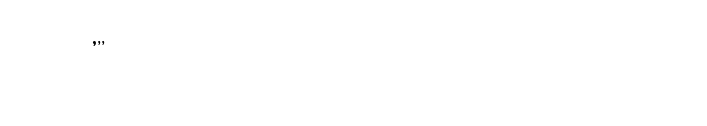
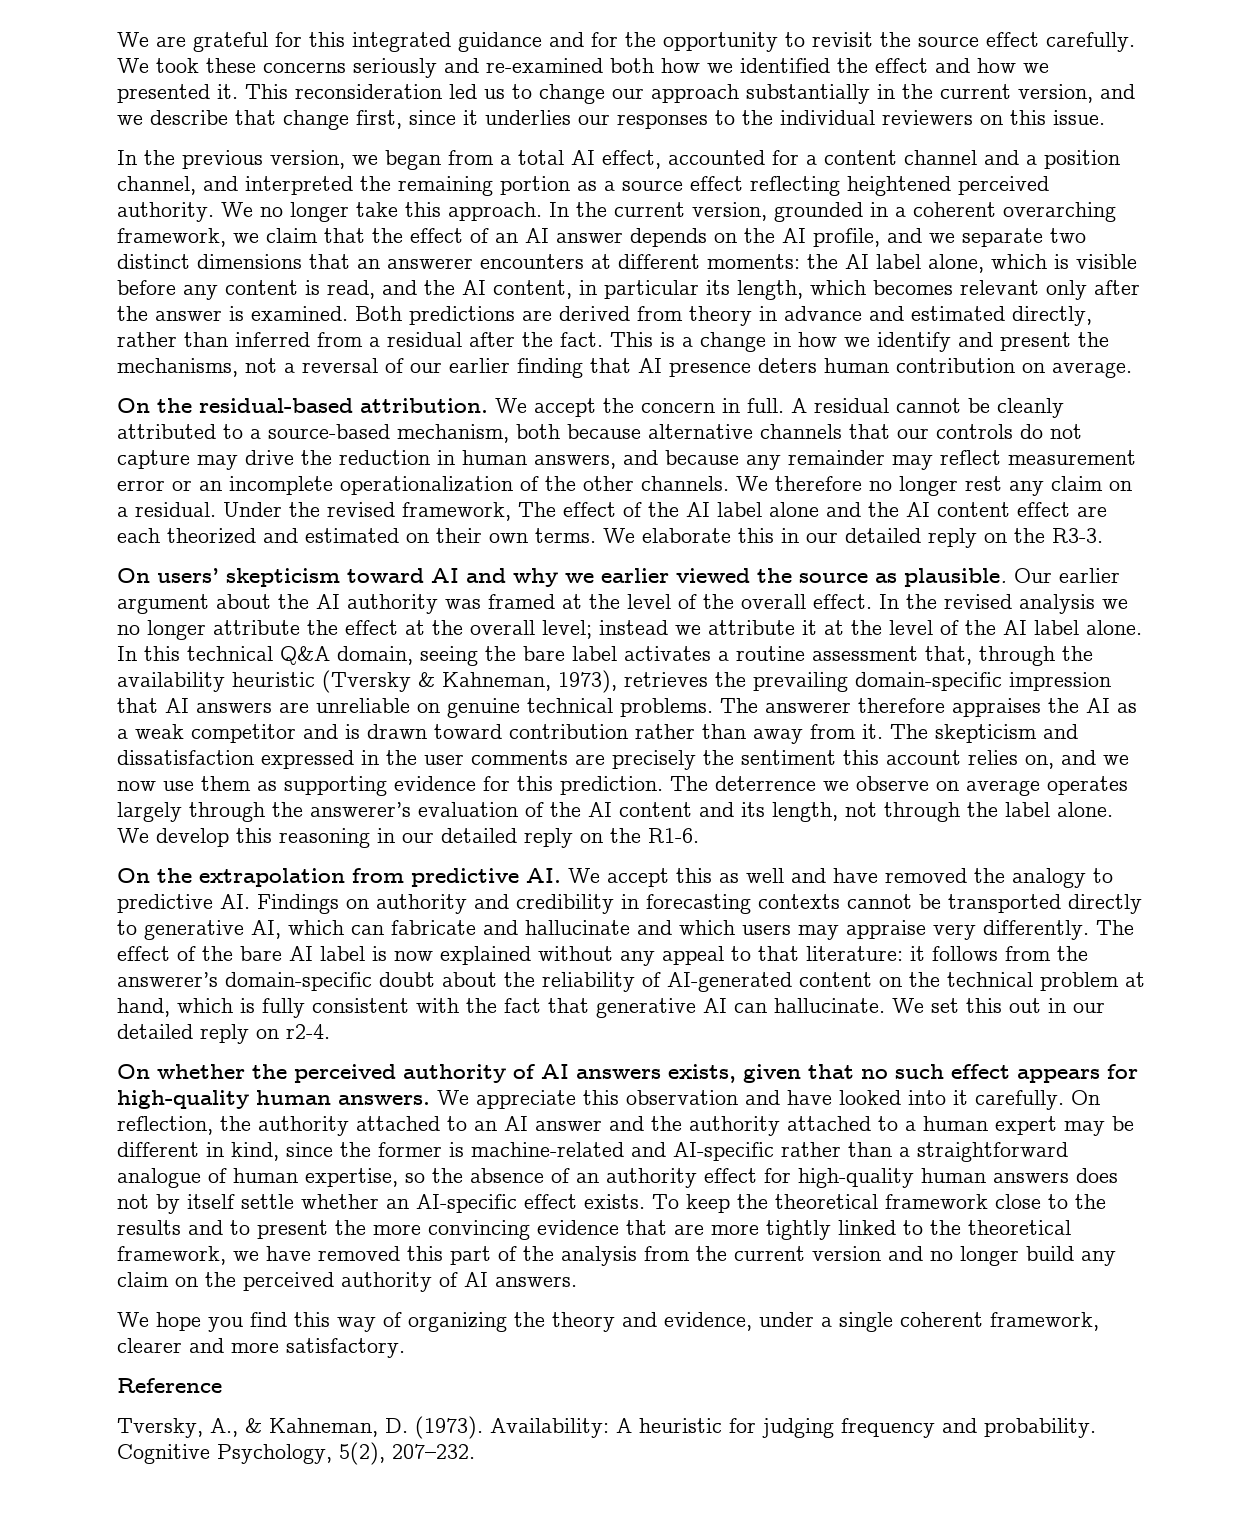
- ’’’
+ We are grateful for this integrated guidance and for the opportunity to revisit the source effect carefully. We took these concerns seriously and re-examined both how we identified the effect and how we presented it. This reconsideration led us to change our approach substantially in the current version, and we describe that change first, since it underlies our responses to the individual reviewers on this issue.
+ In the previous version, we began from a total AI effect, accounted for a content channel and a position channel, and interpreted the remaining portion as a source effect reflecting heightened perceived authority. We no longer take this approach. In the current version, grounded in a coherent overarching framework, we claim that the effect of an AI answer depends on the AI profile, and we separate two distinct dimensions that an answerer encounters at different moments: the AI label alone, which is visible before any content is read, and the AI content, in particular its length, which becomes relevant only after the answer is examined. Both predictions are derived from theory in advance and estimated directly, rather than inferred from a residual after the fact. This is a change in how we identify and present the mechanisms, not a reversal of our earlier finding that AI presence deters human contribution on average.
+ On the residual-based attribution. We accept the concern in full. A residual cannot be cleanly attributed to a source-based mechanism, both because alternative channels that our controls do not capture may drive the reduction in human answers, and because any remainder may reflect measurement error or an incomplete operationalization of the other channels. We therefore no longer rest any claim on a residual. Under the revised framework, The effect of the AI label alone and the AI content effect are each theorized and estimated on their own terms. We elaborate this in our detailed reply on the R3-3.
+ On users’ skepticism toward AI and why we earlier viewed the source as plausible. Our earlier argument about the AI authority was framed at the level of the overall effect. In the revised analysis we no longer attribute the effect at the overall level; instead we attribute it at the level of the AI label alone. In this technical Q&A domain, seeing the bare label activates a routine assessment that, through the availability heuristic (Tversky & Kahneman, 1973), retrieves the prevailing domain-specific impression that AI answers are unreliable on genuine technical problems. The answerer therefore appraises the AI as a weak competitor and is drawn toward contribution rather than away from it. The skepticism and dissatisfaction expressed in the user comments are precisely the sentiment this account relies on, and we now use them as supporting evidence for this prediction. The deterrence we observe on average operates largely through the answerer’s evaluation of the AI content and its length, not through the label alone. We develop this reasoning in our detailed reply on the R1-6.
+ On the extrapolation from predictive AI. We accept this as well and have removed the analogy to predictive AI. Findings on authority and credibility in forecasting contexts cannot be transported directly to generative AI, which can fabricate and hallucinate and which users may appraise very differently. The effect of the bare AI label is now explained without any appeal to that literature: it follows from the answerer’s domain-specific doubt about the reliability of AI-generated content on the technical problem at hand, which is fully consistent with the fact that generative AI can hallucinate. We set this out in our detailed reply on r2-4.
+ On whether the perceived authority of AI answers exists, given that no such effect appears for high-quality human answers. We appreciate this observation and have looked into it carefully. On reflection, the authority attached to an AI answer and the authority attached to a human expert may be different in kind, since the former is machine-related and AI-specific rather than a straightforward analogue of human expertise, so the absence of an authority effect for high-quality human answers does not by itself settle whether an AI-specific effect exists. To keep the theoretical framework close to the results and to present the more convincing evidence that are more tightly linked to the theoretical framework, we have removed this part of the analysis from the current version and no longer build any claim on the perceived authority of AI answers.
+ We hope you find this way of organizing the theory and evidence, under a single coherent framework, clearer and more satisfactory.
+ Reference
+ Tversky, A., & Kahneman, D. (1973). Availability: A heuristic for judging frequency and probability. Cognitive Psychology, 5(2), 207–232.

